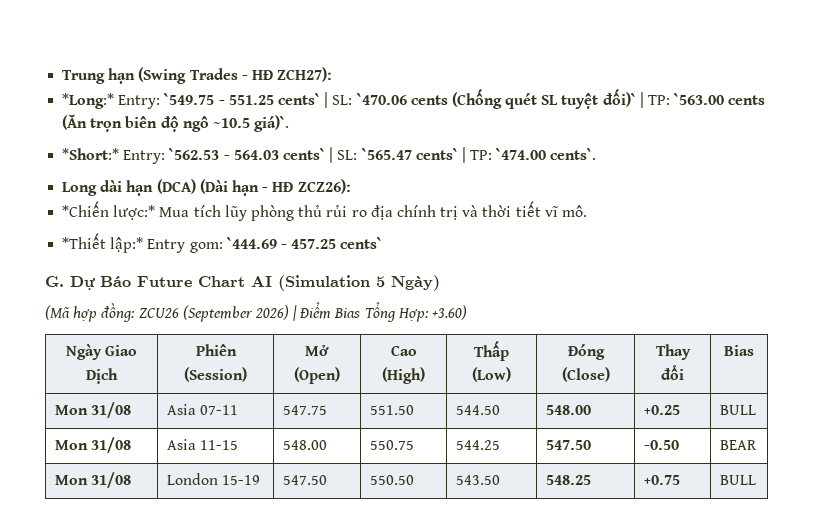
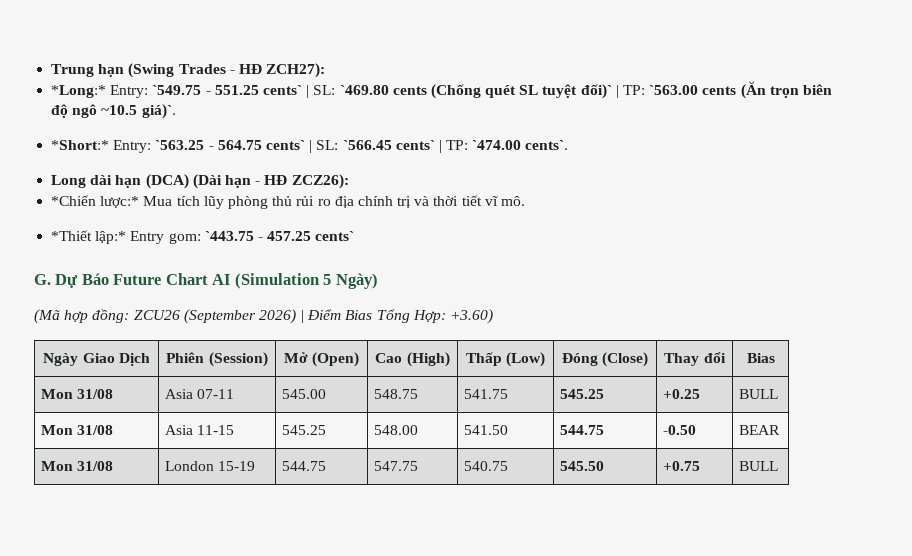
- *Long:* Entry: `549.75 - 551.25 cents` | SL: `470.06 cents (Chống quét SL tuyệt đối)` | TP: `563.00 cents (Ăn trọn biên độ ngô ~10.5 giá)`.
+ *Long:* Entry: `549.75 - 551.25 cents` | SL: `469.80 cents (Chống quét SL tuyệt đối)` | TP: `563.00 cents (Ăn trọn biên độ ngô ~10.5 giá)`.
- *Short:* Entry: `562.53 - 564.03 cents` | SL: `565.47 cents` | TP: `474.00 cents`.
+ *Short:* Entry: `563.25 - 564.75 cents` | SL: `566.45 cents` | TP: `474.00 cents`.
- *Thiết lập:* Entry gom: `444.69 - 457.25 cents`
+ *Thiết lập:* Entry gom: `443.75 - 457.25 cents`
- Mon 31/08 | Asia 07-11 | 547.75 | 551.50 | 544.50 | 548.00 | +0.25 | BULL
+ Mon 31/08 | Asia 07-11 | 545.00 | 548.75 | 541.75 | 545.25 | +0.25 | BULL
- Mon 31/08 | Asia 11-15 | 548.00 | 550.75 | 544.25 | 547.50 | -0.50 | BEAR
+ Mon 31/08 | Asia 11-15 | 545.25 | 548.00 | 541.50 | 544.75 | -0.50 | BEAR
- Mon 31/08 | London 15-19 | 547.50 | 550.50 | 543.50 | 548.25 | +0.75 | BULL
+ Mon 31/08 | London 15-19 | 544.75 | 547.75 | 540.75 | 545.50 | +0.75 | BULL

